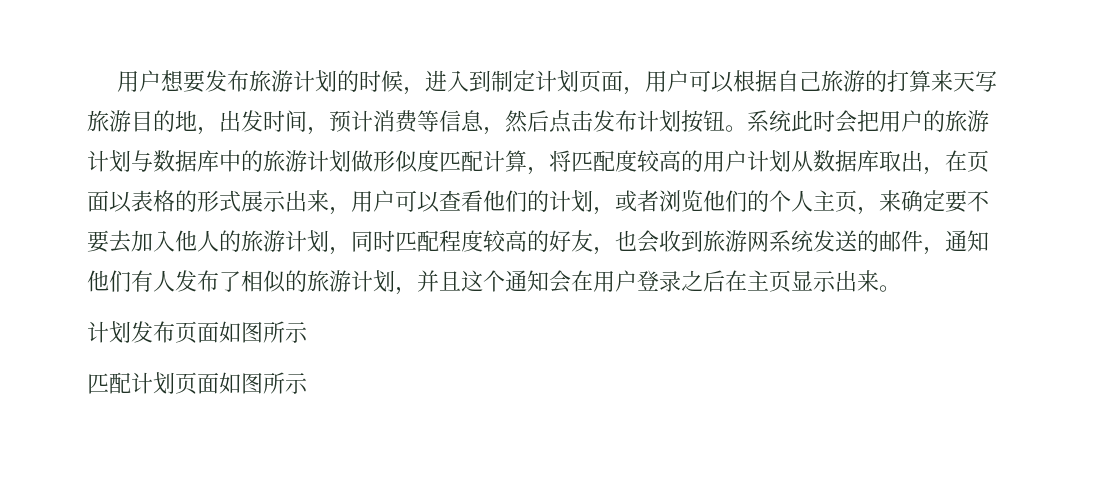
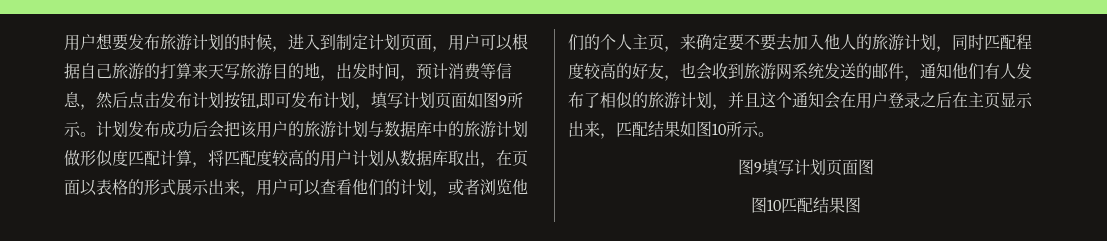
- 用户想要发布旅游计划的时候，进入到制定计划页面，用户可以根据自己旅游的打算来天写旅游目的地，出发时间，预计消费等信息，然后点击发布计划按钮。系统此时会把用户的旅游计划与数据库中的旅游计划做形似度匹配计算，将匹配度较高的用户计划从数据库取出，在页面以表格的形式展示出来，用户可以查看他们的计划，或者浏览他们的个人主页，来确定要不要去加入他人的旅游计划，同时匹配程度较高的好友，也会收到旅游网系统发送的邮件，通知他们有人发布了相似的旅游计划，并且这个通知会在用户登录之后在主页显示出来。
- 计划发布页面如图所示
- 匹配计划页面如图所示
+ 用户想要发布旅游计划的时候，进入到制定计划页面，用户可以根据自己旅游的打算来天写旅游目的地，出发时间，预计消费等信息，然后点击发布计划按钮,即可发布计划，填写计划页面如图9所示。计划发布成功后会把该用户的旅游计划与数据库中的旅游计划做形似度匹配计算，将匹配度较高的用户计划从数据库取出，在页面以表格的形式展示出来，用户可以查看他们的计划，或者浏览他们的个人主页，来确定要不要去加入他人的旅游计划，同时匹配程度较高的好友，也会收到旅游网系统发送的邮件，通知他们有人发布了相似的旅游计划，并且这个通知会在用户登录之后在主页显示出来，匹配结果如图10所示。
+ 图9填写计划页面图
+ 图10匹配结果图

